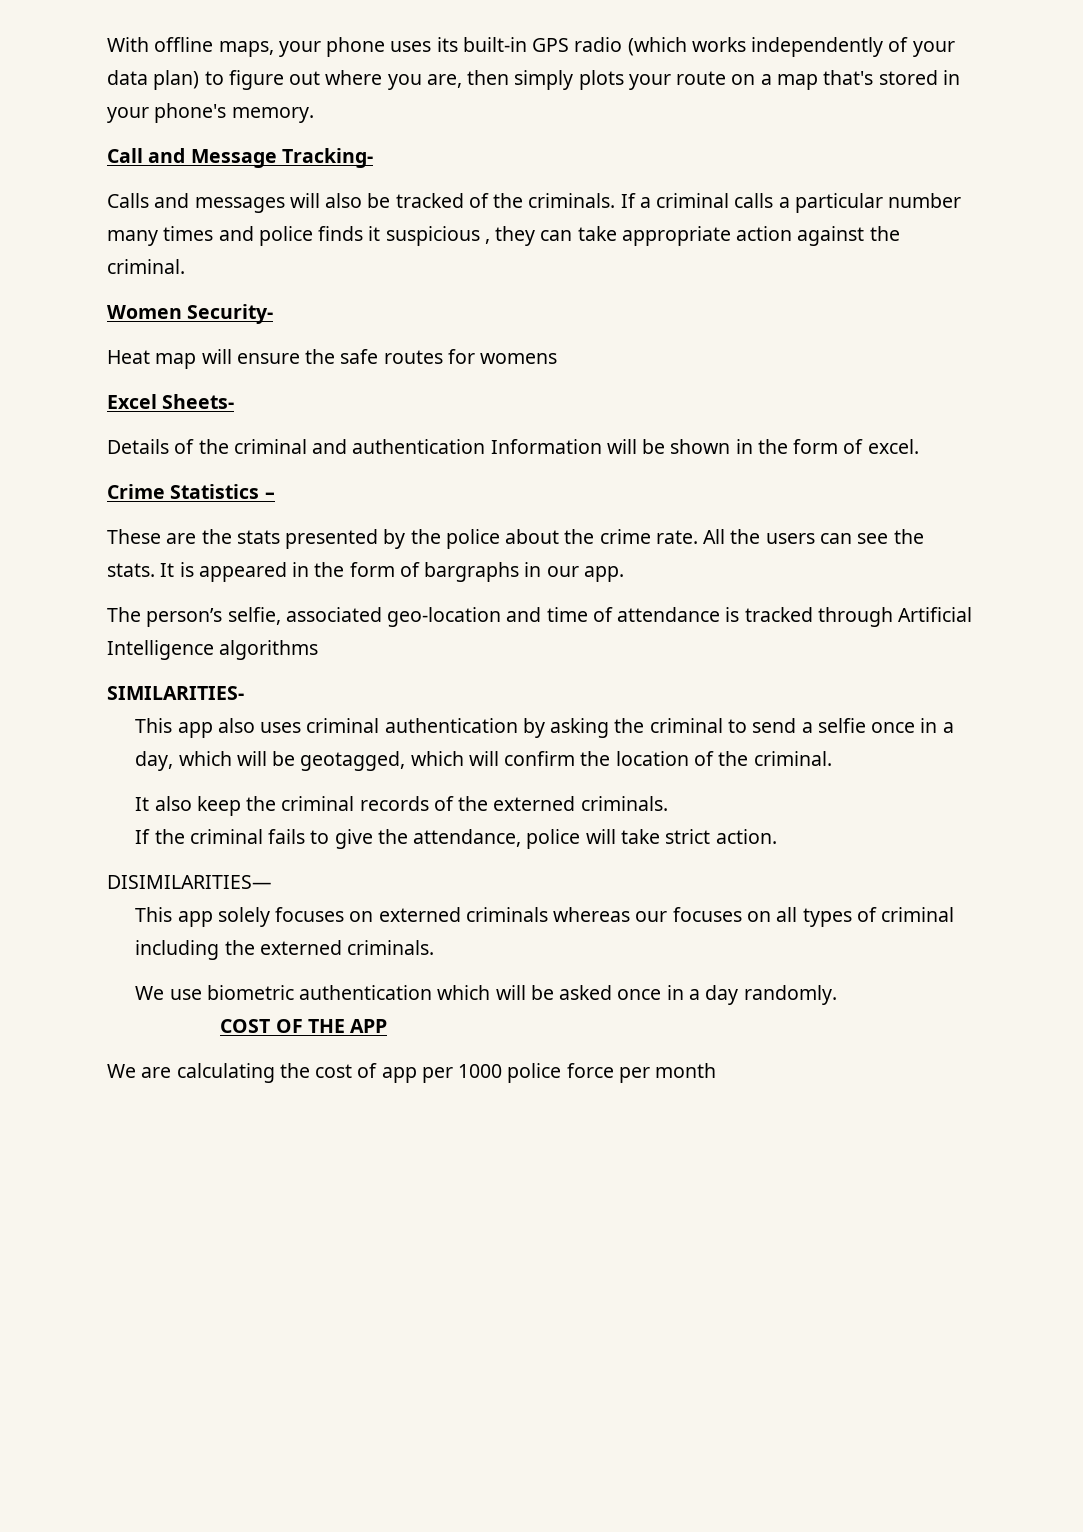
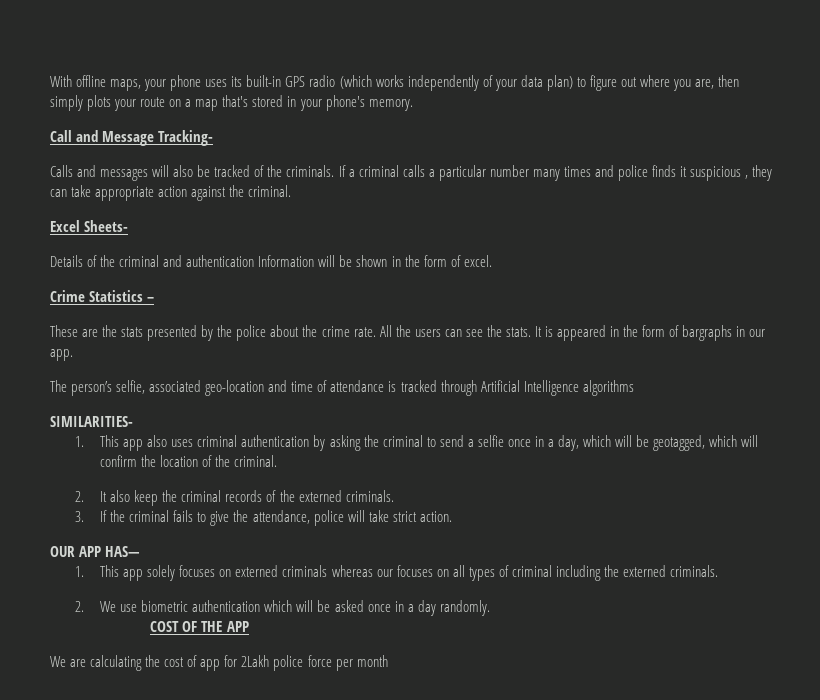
- Women Security-
- Heat map will ensure the safe routes for womens
- This app also uses criminal authentication by asking the criminal to send a selfie once in a day, which will be geotagged, which will confirm the location of the criminal.
+ 1. This app also uses criminal authentication by asking the criminal to send a selfie once in a day, which will be geotagged, which will confirm the location of the criminal.
- It also keep the criminal records of the externed criminals.
+ 2. It also keep the criminal records of the externed criminals.
- If the criminal fails to give the attendance, police will take strict action.
+ 3. If the criminal fails to give the attendance, police will take strict action.
- DISIMILARITIES—
- This app solely focuses on externed criminals whereas our focuses on all types of criminal including the externed criminals.
+ OUR APP HAS—
+ 1. This app solely focuses on externed criminals whereas our focuses on all types of criminal including the externed criminals.
- We use biometric authentication which will be asked once in a day randomly.
+ 2. We use biometric authentication which will be asked once in a day randomly.
- We are calculating the cost of app per 1000 police force per month
+ We are calculating the cost of app for 2Lakh police force per month

